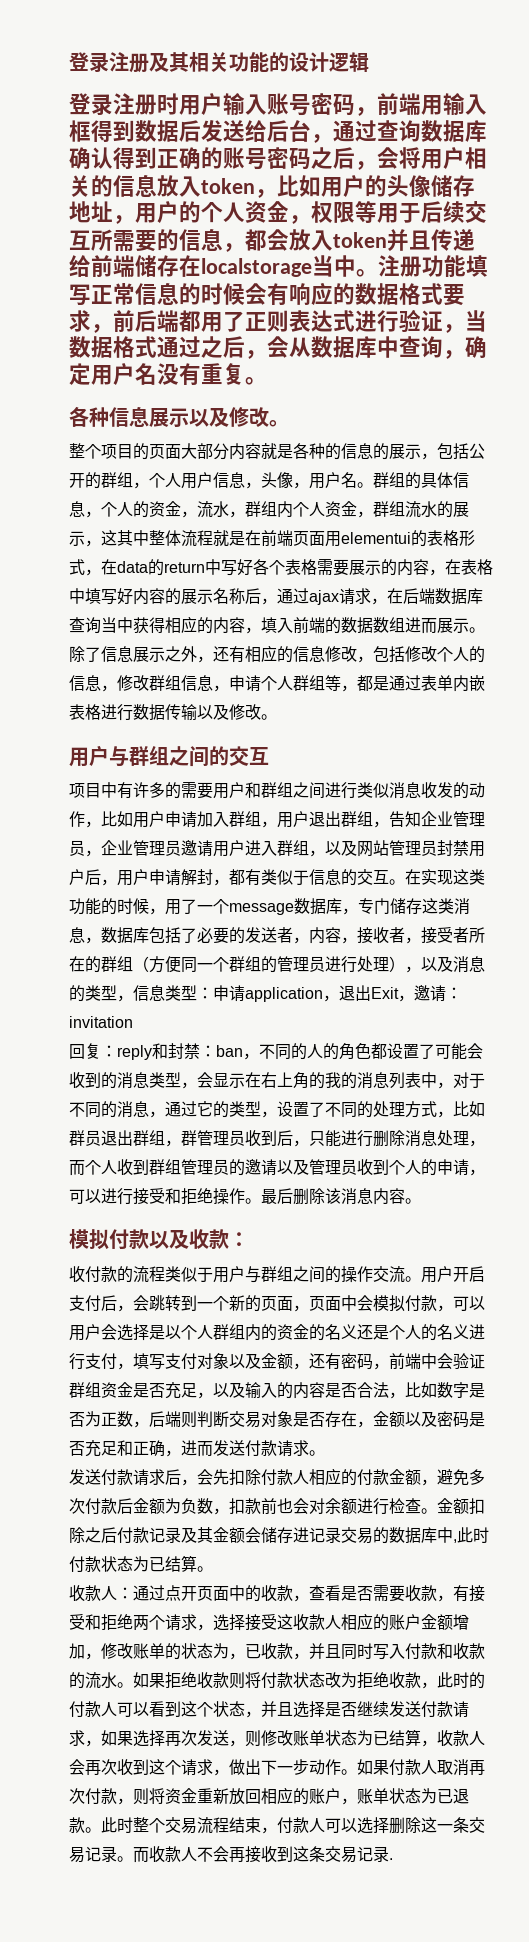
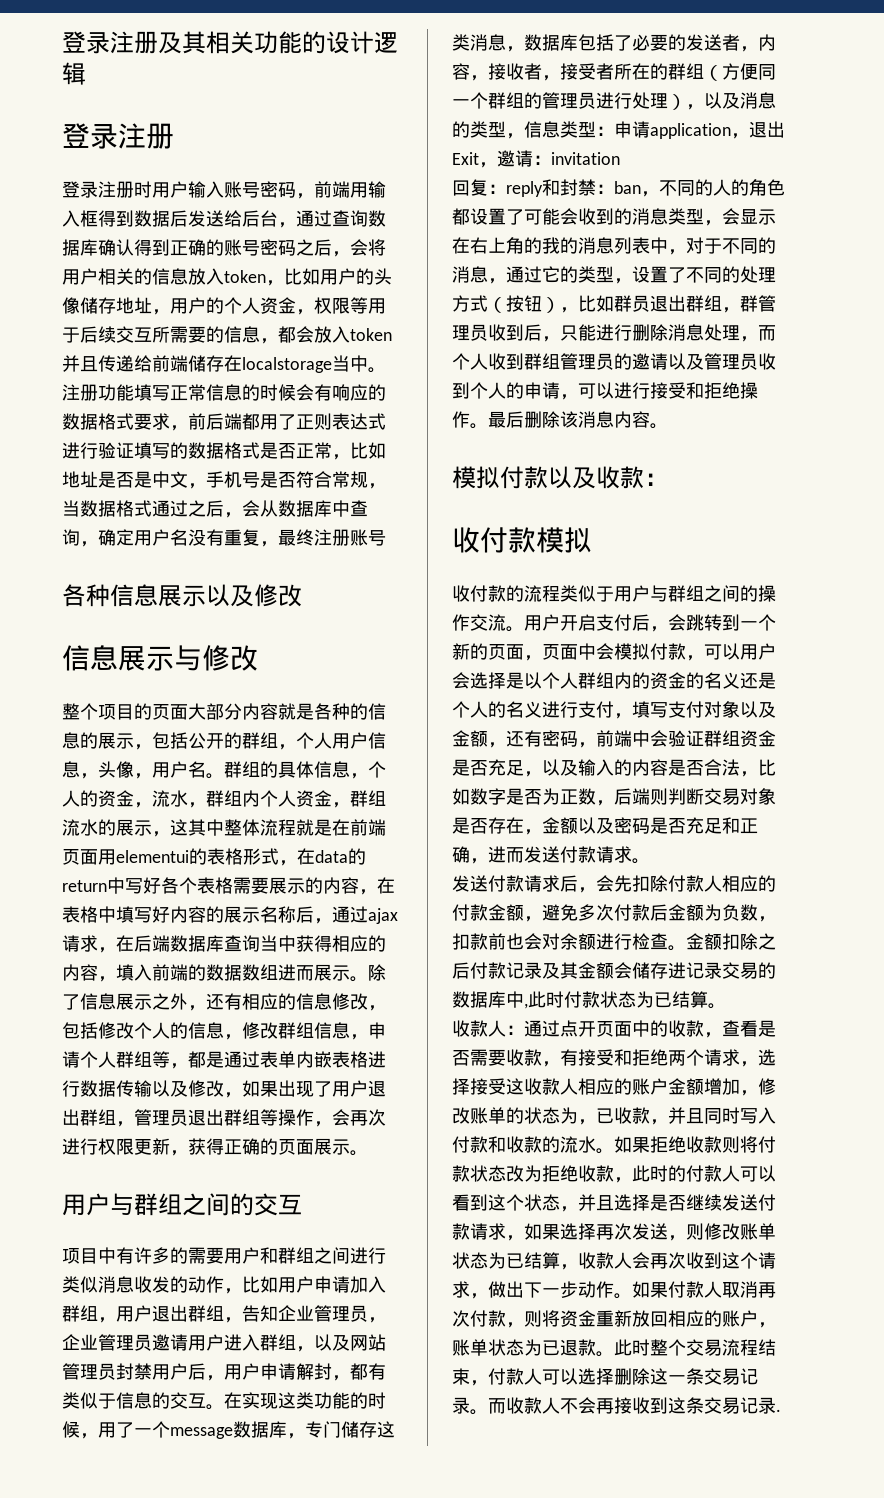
  登录注册及其相关功能的设计逻辑
+ 登录注册
- 注册功能填写正常信息的时候会有响应的数据格式要求，前后端都用了正则表达式进行验证，当数据格式通过之后，会从数据库中查询，确定用户名没有重复。
+ 注册功能填写正常信息的时候会有响应的数据格式要求，前后端都用了正则表达式进行验证填写的数据格式是否正常，比如地址是否是中文，手机号是否符合常规，当数据格式通过之后，会从数据库中查询，确定用户名没有重复，最终注册账号
- 各种信息展示以及修改。
+ 各种信息展示以及修改
+ 信息展示与修改
- 除了信息展示之外，还有相应的信息修改，包括修改个人的信息，修改群组信息，申请个人群组等，都是通过表单内嵌表格进行数据传输以及修改。
+ 除了信息展示之外，还有相应的信息修改，包括修改个人的信息，修改群组信息，申请个人群组等，都是通过表单内嵌表格进行数据传输以及修改，如果出现了用户退出群组，管理员退出群组等操作，会再次进行权限更新，获得正确的页面展示。
- ban，不同的人的角色都设置了可能会收到的消息类型，会显示在右上角的我的消息列表中，对于不同的消息，通过它的类型，设置了不同的处理方式，比如群员退出群组，群管理员收到后，只能进行删除消息处理，而个人收到群组管理员的邀请以及管理员收到个人的申请，可以进行接受和拒绝操作。
+ ban，不同的人的角色都设置了可能会收到的消息类型，会显示在右上角的我的消息列表中，对于不同的消息，通过它的类型，设置了不同的处理方式（按钮），比如群员退出群组，群管理员收到后，只能进行删除消息处理，而个人收到群组管理员的邀请以及管理员收到个人的申请，可以进行接受和拒绝操作。
+ 收付款模拟

